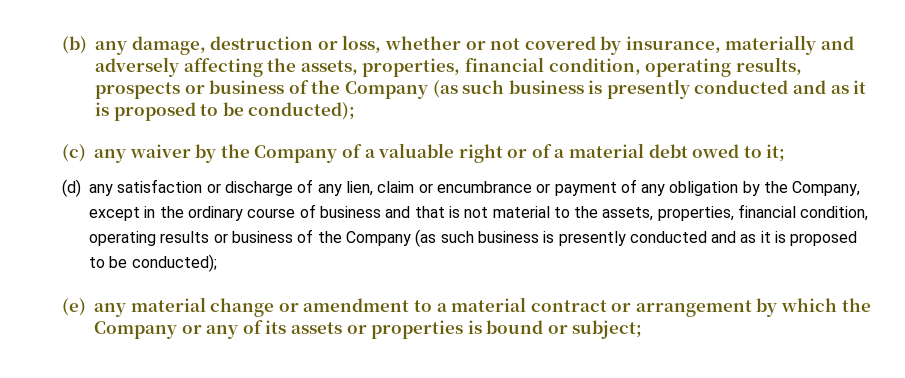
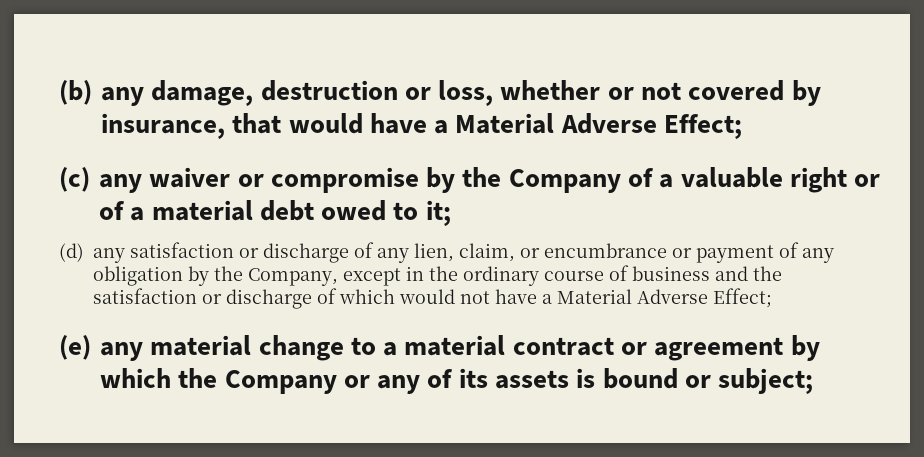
- (b) any damage, destruction or loss, whether or not covered by insurance, materially and adversely affecting the assets, properties, financial condition, operating results, prospects or business of the Company (as such business is presently conducted and as it is proposed to be conducted);
+ (b) any damage, destruction or loss, whether or not covered by insurance, that would have a Material Adverse Effect;
- (c) any waiver by the Company of a valuable right or of a material debt owed to it;
+ (c) any waiver or compromise by the Company of a valuable right or of a material debt owed to it;
- (d) any satisfaction or discharge of any lien, claim or encumbrance or payment of any obligation by the Company, except in the ordinary course of business and that is not material to the assets, properties, financial condition, operating results or business of the Company (as such business is presently conducted and as it is proposed to be conducted);
+ (d) any satisfaction or discharge of any lien, claim, or encumbrance or payment of any obligation by the Company, except in the ordinary course of business and the satisfaction or discharge of which would not have a Material Adverse Effect;
- (e) any material change or amendment to a material contract or arrangement by which the Company or any of its assets or properties is bound or subject;
+ (e) any material change to a material contract or agreement by which the Company or any of its assets is bound or subject;

